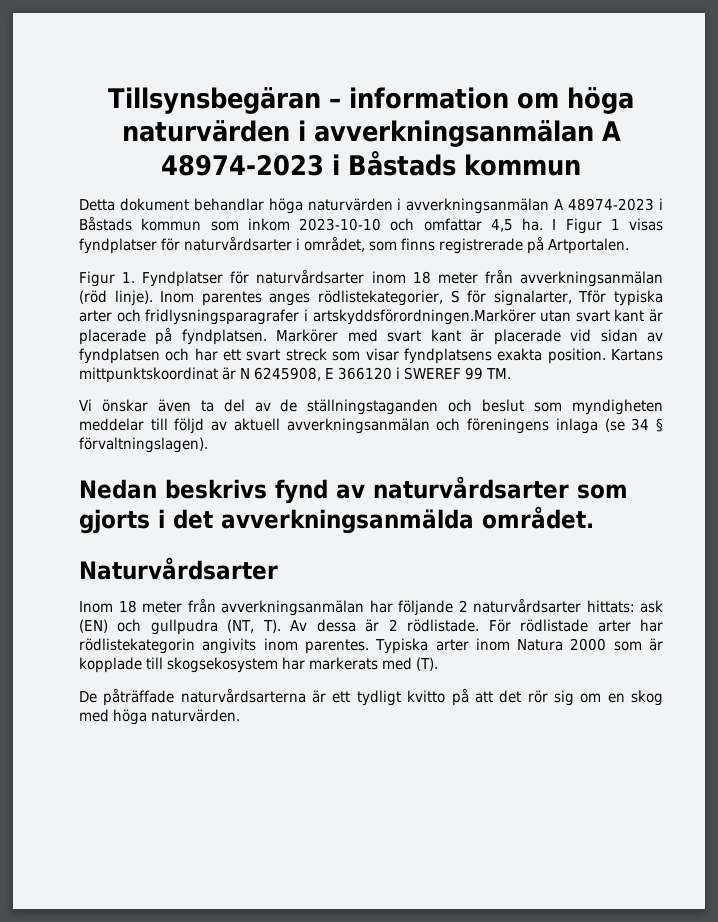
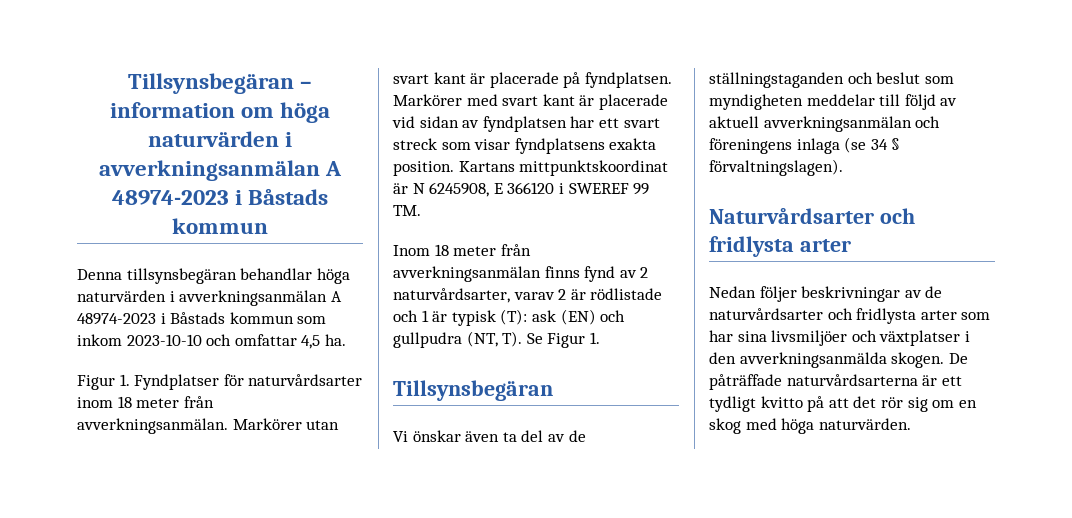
- Detta dokument behandlar höga naturvärden i avverkningsanmälan A 48974-2023 i Båstads kommun som inkom 2023-10-10 och omfattar 4,5 ha. I Figur 1 visas fyndplatser för naturvårdsarter i området, som finns registrerade på Artportalen.
+ Denna tillsynsbegäran behandlar höga naturvärden i avverkningsanmälan A 48974-2023 i Båstads kommun som inkom 2023-10-10 och omfattar 4,5 ha.
- Figur 1. Fyndplatser för naturvårdsarter inom 18 meter från avverkningsanmälan (röd linje). Inom parentes anges rödlistekategorier, S för signalarter, Tför typiska arter och fridlysningsparagrafer i artskyddsförordningen.Markörer utan svart kant är placerade på fyndplatsen.
+ Figur 1. Fyndplatser för naturvårdsarter inom 18 meter från avverkningsanmälan. Markörer utan svart kant är placerade på fyndplatsen.
- Markörer med svart kant är placerade vid sidan av fyndplatsen och har ett svart streck som visar fyndplatsens exakta position.
+ Markörer med svart kant är placerade vid sidan av fyndplatsen har ett svart streck som visar fyndplatsens exakta position.
+ Inom 18 meter från avverkningsanmälan finns fynd av 2 naturvårdsarter, varav 2 är rödlistade och 1 är typisk (T): ask (EN) och gullpudra (NT, T). Se Figur 1.
+ Tillsynsbegäran
- Nedan beskrivs fynd av naturvårdsarter som gjorts i det avverkningsanmälda området.
- Naturvårdsarter
- Inom 18 meter från avverkningsanmälan har följande 2 naturvårdsarter hittats: ask (EN) och gullpudra (NT, T). Av dessa är 2 rödlistade. För rödlistade arter har rödlistekategorin angivits inom parentes. Typiska arter inom Natura 2000 som är kopplade till skogsekosystem har markerats med (T).
- De påträffade naturvårdsarterna är ett tydligt kvitto på att det rör sig om en skog med höga naturvärden.
+ Naturvårdsarter och fridlysta arter
+ Nedan följer beskrivningar av de naturvårdsarter och fridlysta arter som har sina livsmiljöer och växtplatser i den avverkningsanmälda skogen. De påträffade naturvårdsarterna är ett tydligt kvitto på att det rör sig om en skog med höga naturvärden.

